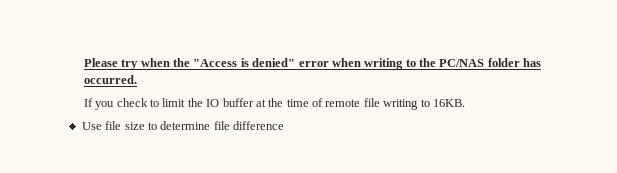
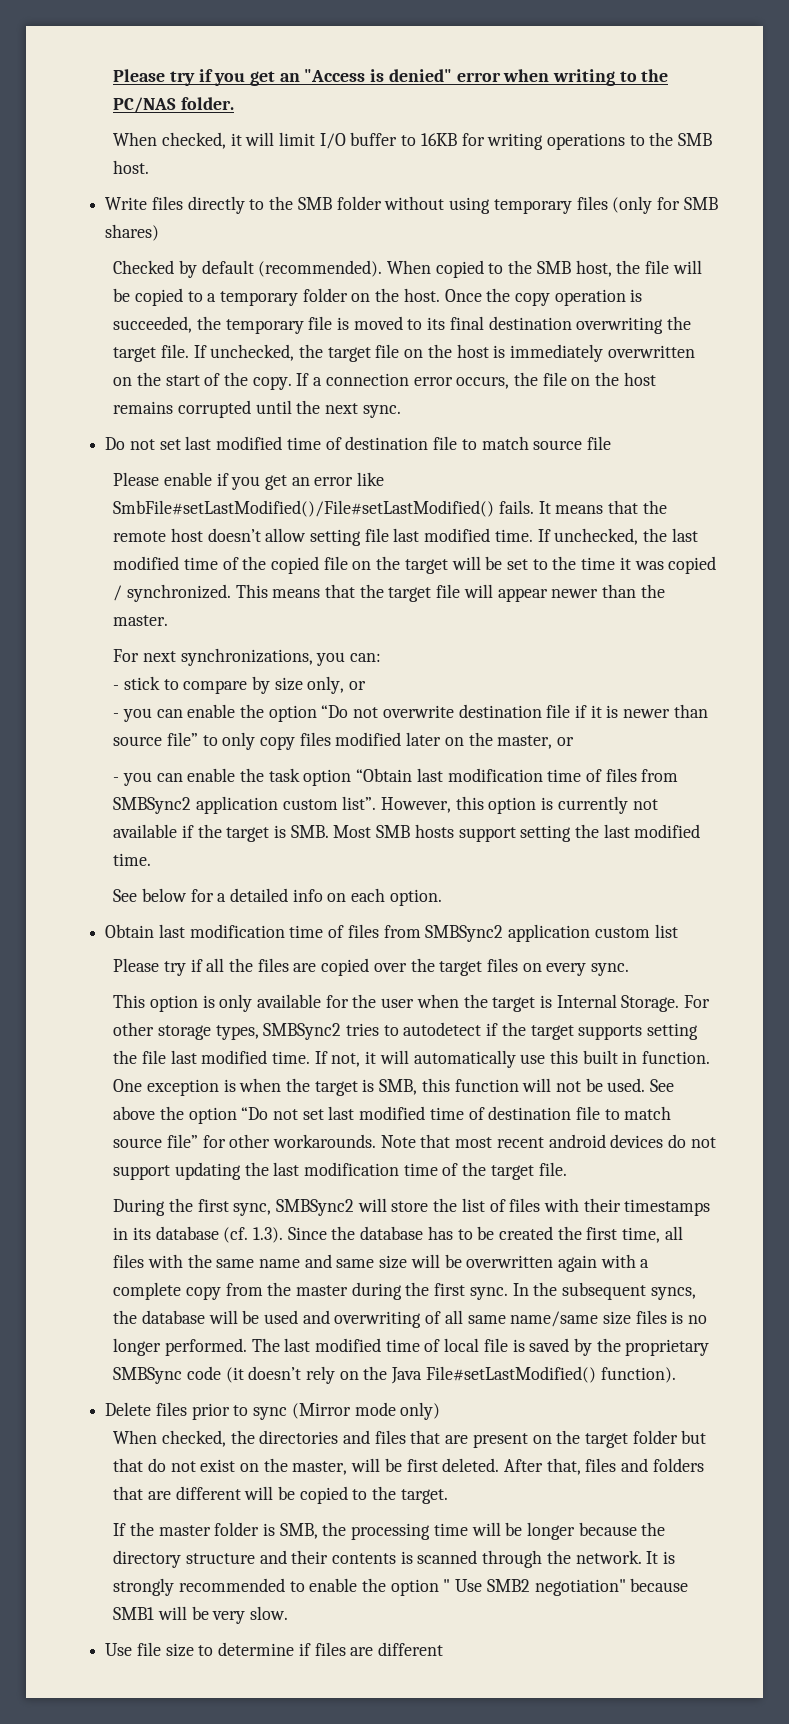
- Please try when the "Access is denied" error when writing to the PC/NAS folder has occurred.
- If you check to limit the IO buffer at the time of remote file writing to 16KB.
+ Please try if you get an "Access is denied" error when writing to the PC/NAS folder.
+ When checked, it will limit I/O buffer to 16KB for writing operations to the SMB host.
+ Write files directly to the SMB folder without using temporary files (only for SMB shares)
+ Checked by default (recommended). When copied to the SMB host, the file will be copied to a temporary folder on the host. Once the copy operation is succeeded, the temporary file is moved to its final destination overwriting the target file. If unchecked, the target file on the host is immediately overwritten on the start of the copy. If a connection error occurs, the file on the host remains corrupted until the next sync.
+ Do not set last modified time of destination file to match source file
+ Please enable if you get an error like SmbFile#setLastModified()/File#setLastModified() fails. It means that the remote host doesn’t allow setting file last modified time. If unchecked, the last modified time of the copied file on the target will be set to the time it was copied / synchronized. This means that the target file will appear newer than the master.
+ For next synchronizations, you can:
+ - stick to compare by size only, or
+ - you can enable the option “Do not overwrite destination file if it is newer than source file” to only copy files modified later on the master, or
+ - you can enable the task option “Obtain last modification time of files from SMBSync2 application custom list”. However, this option is currently not available if the target is SMB. Most SMB hosts support setting the last modified time.
+ See below for a detailed info on each option.
+ Obtain last modification time of files from SMBSync2 application custom list
+ Please try if all the files are copied over the target files on every sync.
+ This option is only available for the user when the target is Internal Storage. For other storage types, SMBSync2 tries to autodetect if the target supports setting the file last modified time. If not, it will automatically use this built in function. One exception is when the target is SMB, this function will not be used. See above the option “Do not set last modified time of destination file to match source file” for other workarounds. Note that most recent android devices do not support updating the last modification time of the target file.
+ During the first sync, SMBSync2 will store the list of files with their timestamps in its database (cf. 1.3). Since the database has to be created the first time, all files with the same name and same size will be overwritten again with a complete copy from the master during the first sync. In the subsequent syncs, the database will be used and overwriting of all same name/same size files is no longer performed. The last modified time of local file is saved by the proprietary SMBSync code (it doesn’t rely on the Java File#setLastModified() function).
+ Delete files prior to sync (Mirror mode only)
+ When checked, the directories and files that are present on the target folder but that do not exist on the master, will be first deleted. After that, files and folders that are different will be copied to the target.
+ If the master folder is SMB, the processing time will be longer because the directory structure and their contents is scanned through the network. It is strongly recommended to enable the option " Use SMB2 negotiation" because SMB1 will be very slow.
- Use file size to determine file difference
+ Use file size to determine if files are different

